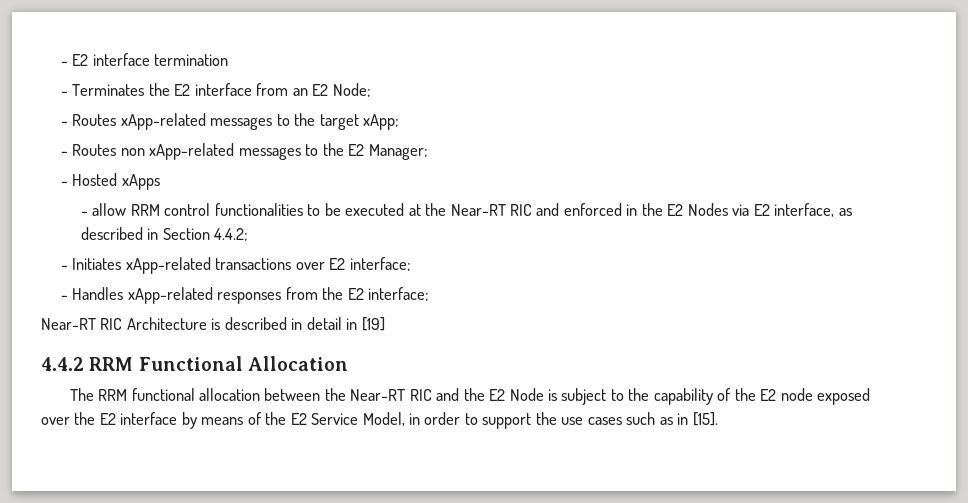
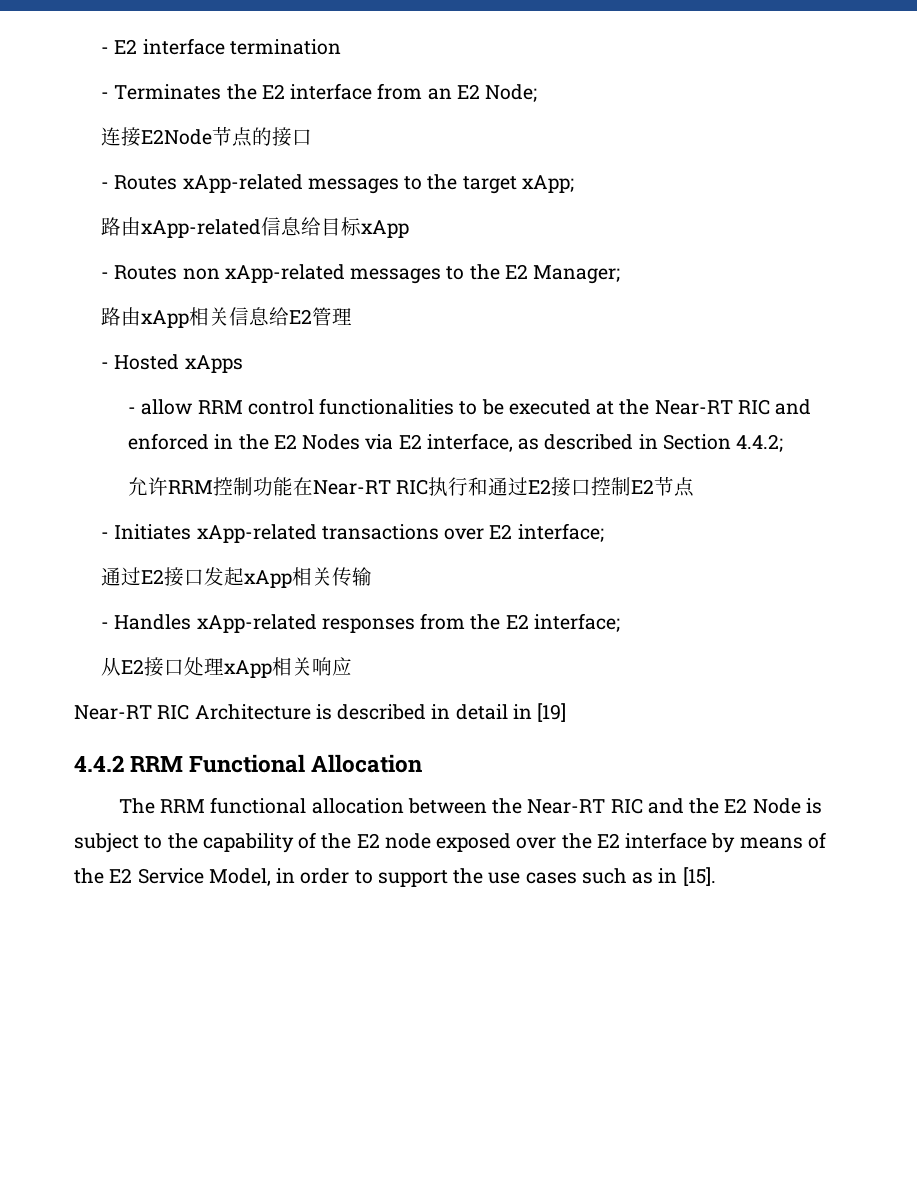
+ 连接E2Node节点的接口
+ 路由xApp-related信息给目标xApp
+ 路由xApp相关信息给E2管理
+ 允许RRM控制功能在Near-RT RIC执行和通过E2接口控制E2节点
+ 通过E2接口发起xApp相关传输
+ 从E2接口处理xApp相关响应

